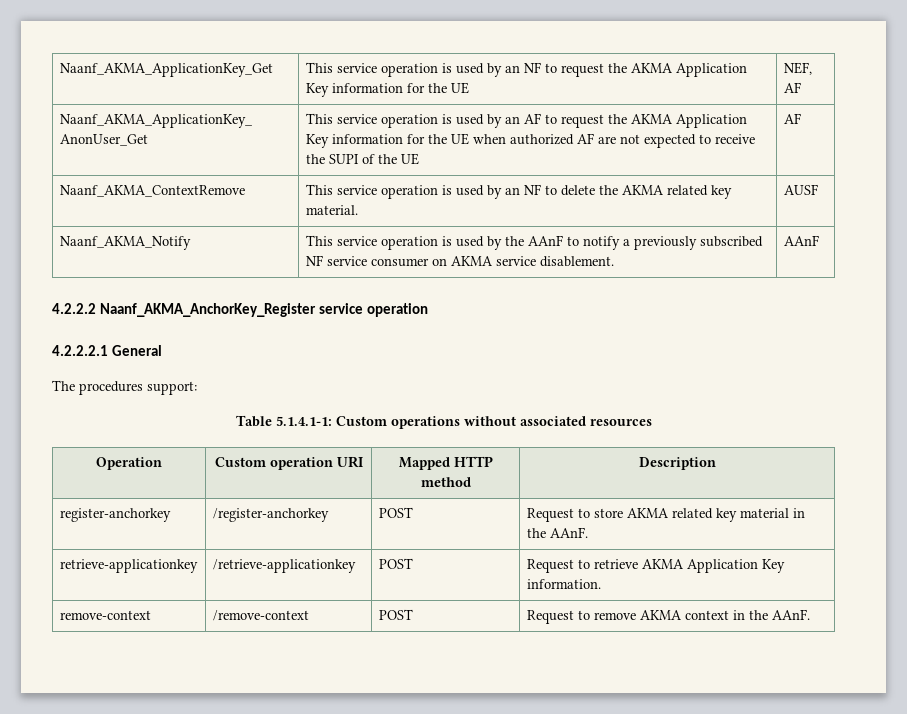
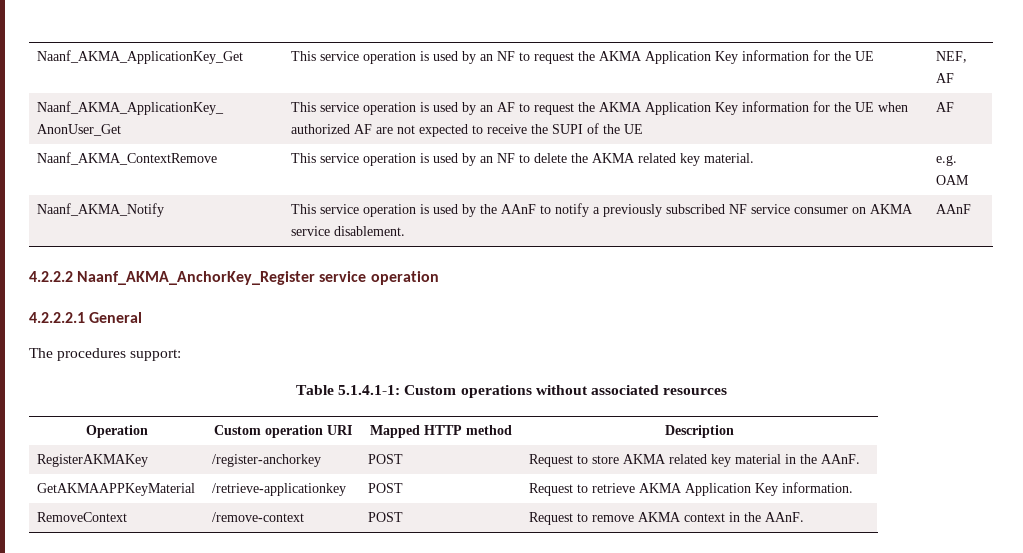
- Naanf_AKMA_ContextRemove | This service operation is used by an NF to delete the AKMA related key material. | AUSF
+ Naanf_AKMA_ContextRemove | This service operation is used by an NF to delete the AKMA related key material. | e.g. OAM
- register-anchorkey | /register-anchorkey | POST | Request to store AKMA related key material in the AAnF.
+ RegisterAKMAKey | /register-anchorkey | POST | Request to store AKMA related key material in the AAnF.
- retrieve-applicationkey | /retrieve-applicationkey | POST | Request to retrieve AKMA Application Key information.
+ GetAKMAAPPKeyMaterial | /retrieve-applicationkey | POST | Request to retrieve AKMA Application Key information.
- remove-context | /remove-context | POST | Request to remove AKMA context in the AAnF.
+ RemoveContext | /remove-context | POST | Request to remove AKMA context in the AAnF.

